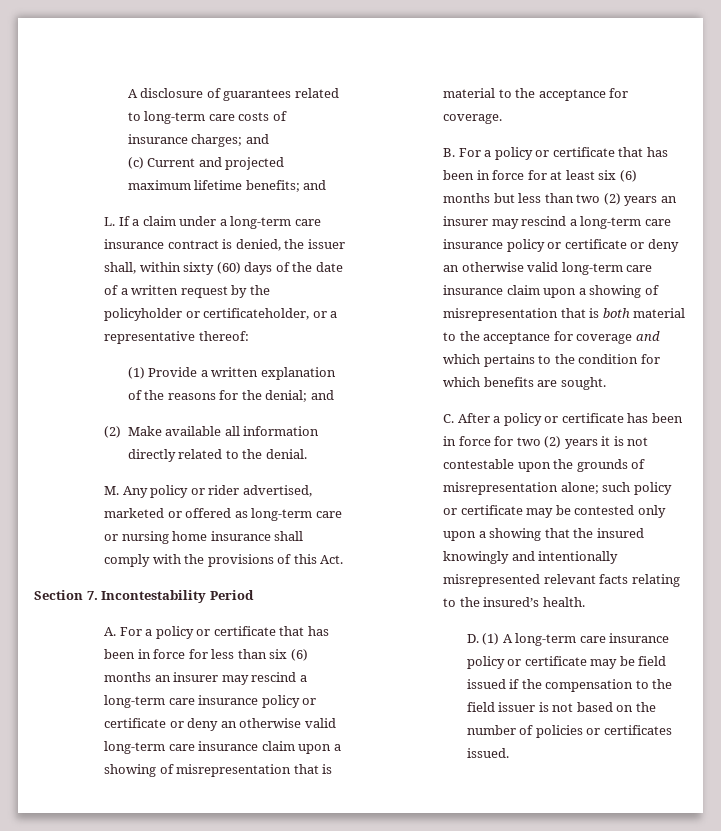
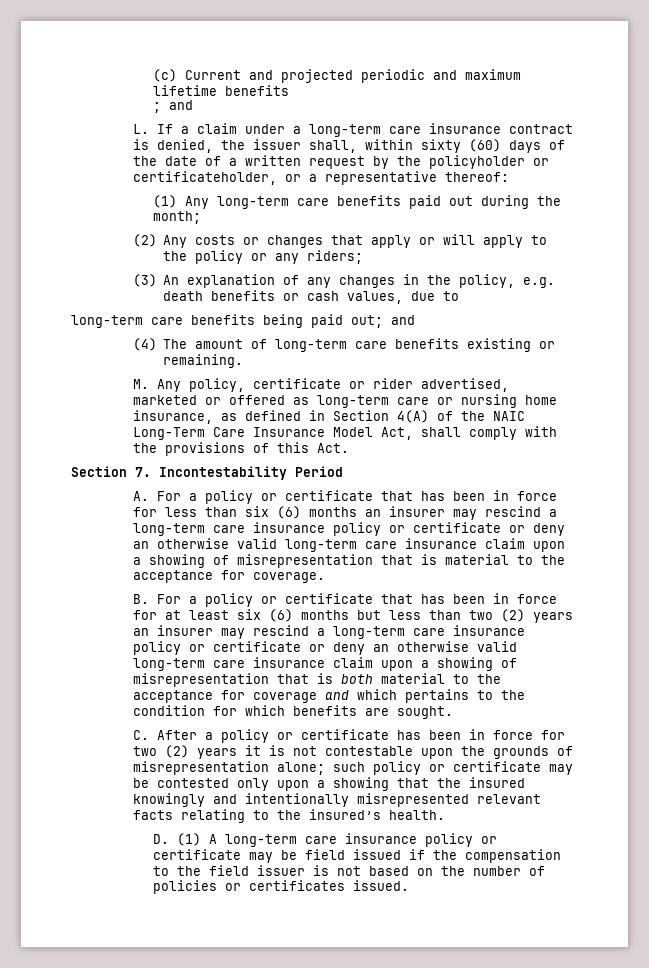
- A disclosure of guarantees related to long-term care costs of insurance charges; and
- (c) Current and projected maximum lifetime benefits; and
+ (c) Current and projected periodic and maximum lifetime benefits
+ ; and
- (1) Provide a written explanation of the reasons for the denial; and
- (2) Make available all information directly related to the denial.
+ (1) Any long-term care benefits paid out during the month;
+ (2) Any costs or changes that apply or will apply to the policy or any riders;
+ (3) An explanation of any changes in the policy, e.g. death benefits or cash values, due to
+ long-term care benefits being paid out; and
+ (4) The amount of long-term care benefits existing or remaining.
- M. Any policy or rider advertised, marketed or offered as long-term care or nursing home insurance shall comply with the provisions of this Act.
+ M. Any policy, certificate or rider advertised, marketed or offered as long-term care or nursing home insurance, as defined in Section 4(A) of the NAIC Long-Term Care Insurance Model Act, shall comply with the provisions of this Act.

